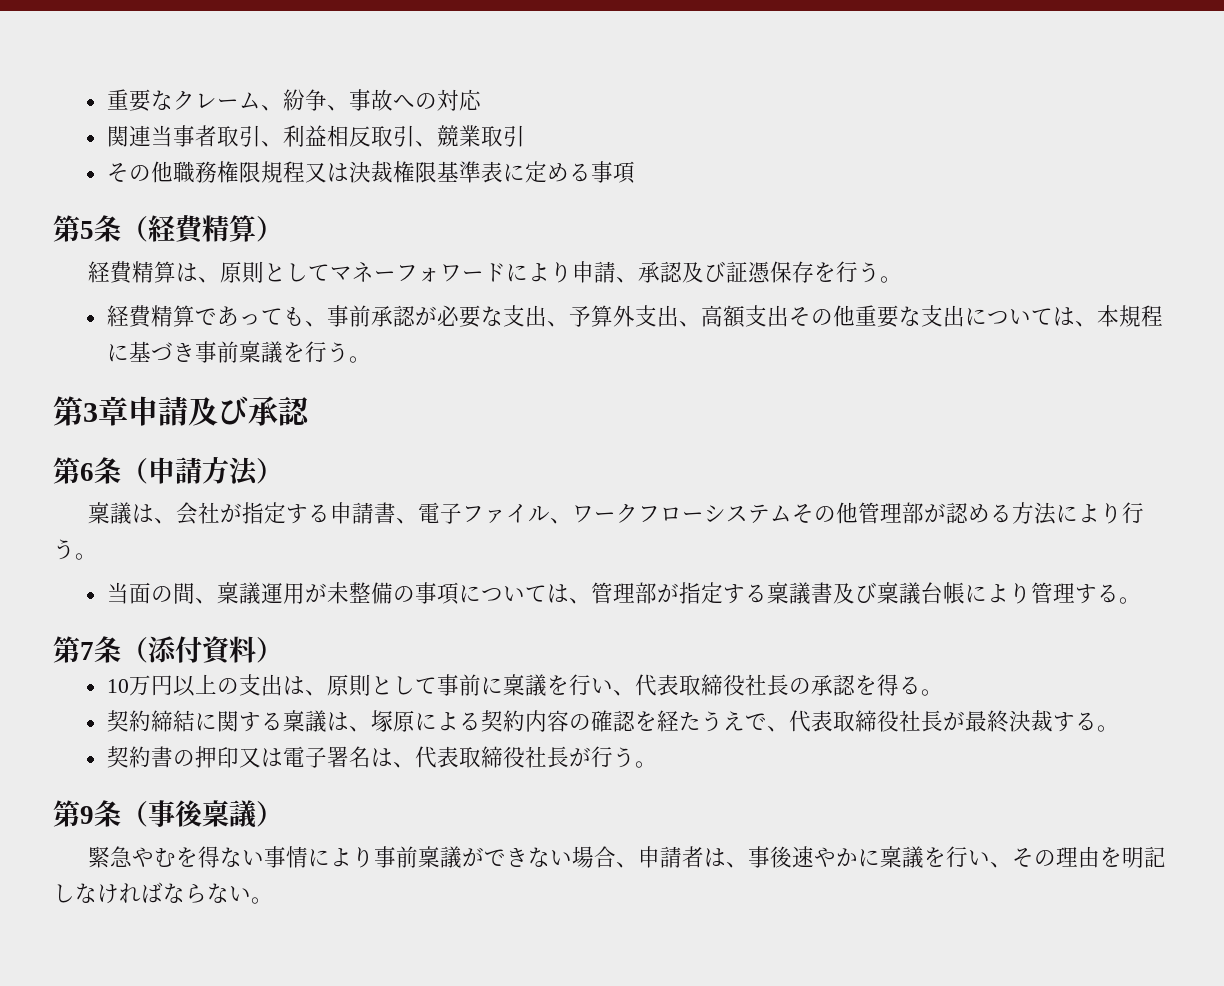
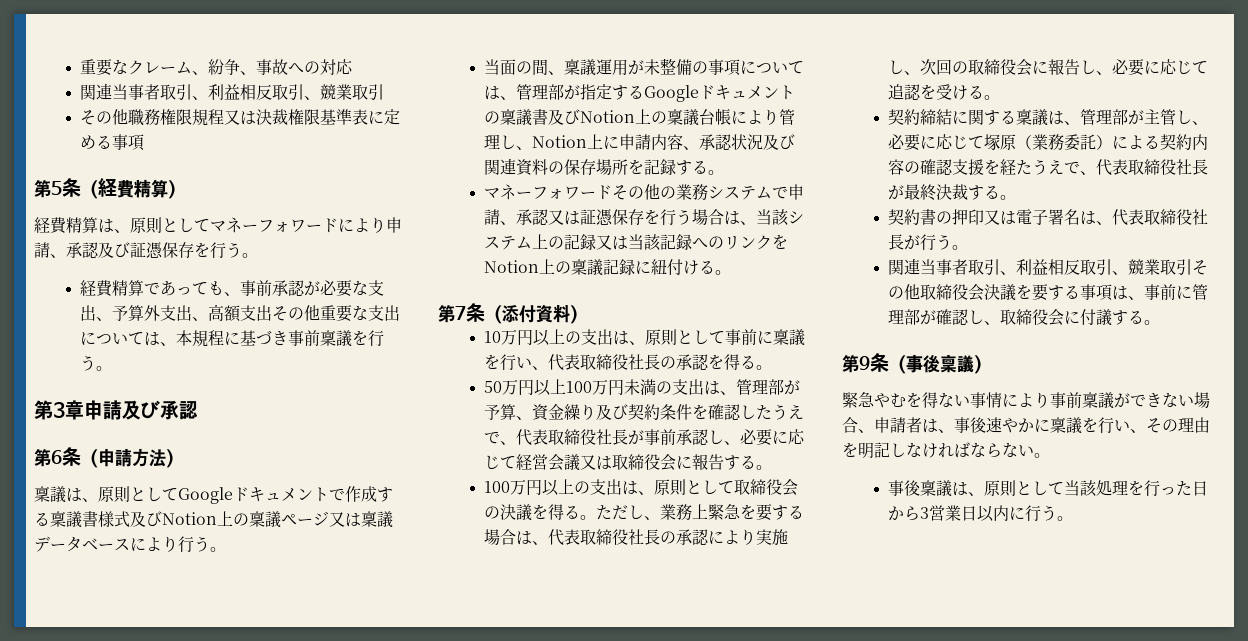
- 稟議は、会社が指定する申請書、電子ファイル、ワークフローシステムその他管理部が認める方法により行う。
+ 稟議は、原則としてGoogleドキュメントで作成する稟議書様式及びNotion上の稟議ページ又は稟議データベースにより行う。
- 当面の間、稟議運用が未整備の事項については、管理部が指定する稟議書及び稟議台帳により管理する。
+ 当面の間、稟議運用が未整備の事項については、管理部が指定するGoogleドキュメントの稟議書及びNotion上の稟議台帳により管理し、Notion上に申請内容、承認状況及び関連資料の保存場所を記録する。
+ マネーフォワードその他の業務システムで申請、承認又は証憑保存を行う場合は、当該システム上の記録又は当該記録へのリンクをNotion上の稟議記録に紐付ける。
+ 50万円以上100万円未満の支出は、管理部が予算、資金繰り及び契約条件を確認したうえで、代表取締役社長が事前承認し、必要に応じて経営会議又は取締役会に報告する。
+ 100万円以上の支出は、原則として取締役会の決議を得る。ただし、業務上緊急を要する場合は、代表取締役社長の承認により実施し、次回の取締役会に報告し、必要に応じて追認を受ける。
- 契約締結に関する稟議は、塚原による契約内容の確認を経たうえで、代表取締役社長が最終決裁する。
+ 契約締結に関する稟議は、管理部が主管し、必要に応じて塚原（業務委託）による契約内容の確認支援を経たうえで、代表取締役社長が最終決裁する。
+ 関連当事者取引、利益相反取引、競業取引その他取締役会決議を要する事項は、事前に管理部が確認し、取締役会に付議する。
+ 事後稟議は、原則として当該処理を行った日から3営業日以内に行う。

